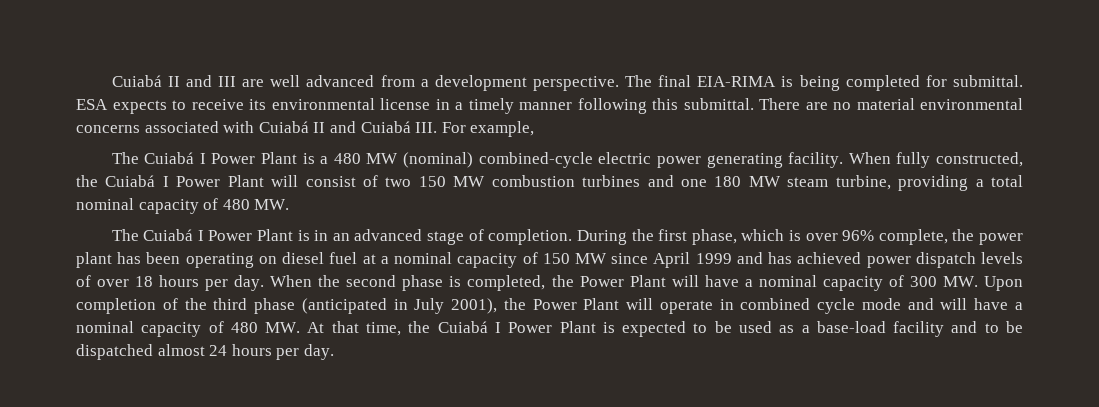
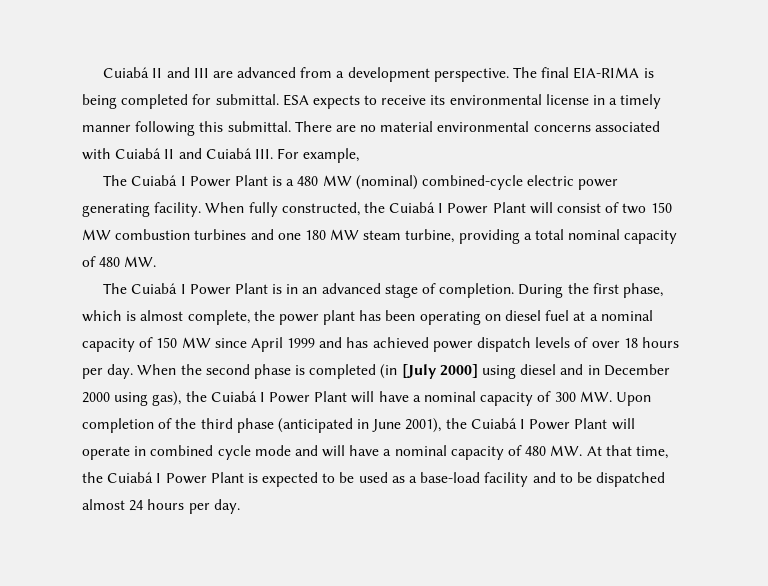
- Cuiabá II and III are well advanced from a development perspective.
+ Cuiabá II and III are advanced from a development perspective.
- During the first phase, which is over 96% complete, the power plant has been operating on diesel fuel at a nominal capacity of 150 MW since April 1999 and has achieved power dispatch levels of over 18 hours per day.
+ During the first phase, which is almost complete, the power plant has been operating on diesel fuel at a nominal capacity of 150 MW since April 1999 and has achieved power dispatch levels of over 18 hours per day.
- When the second phase is completed, the Power Plant will have a nominal capacity of 300 MW. Upon completion of the third phase (anticipated in July 2001), the Power Plant will operate in combined cycle mode and will have a nominal capacity of 480 MW. At that time, the Cuiabá I Power Plant is expected to be used as a base-load facility and to be dispatched almost 24 hours per day.
+ When the second phase is completed (in [July 2000] using diesel and in December 2000 using gas), the Cuiabá I Power Plant will have a nominal capacity of 300 MW. Upon completion of the third phase (anticipated in June 2001), the Cuiabá I Power Plant will operate in combined cycle mode and will have a nominal capacity of 480 MW. At that time, the Cuiabá I Power Plant is expected to be used as a base-load facility and to be dispatched almost 24 hours per day.

